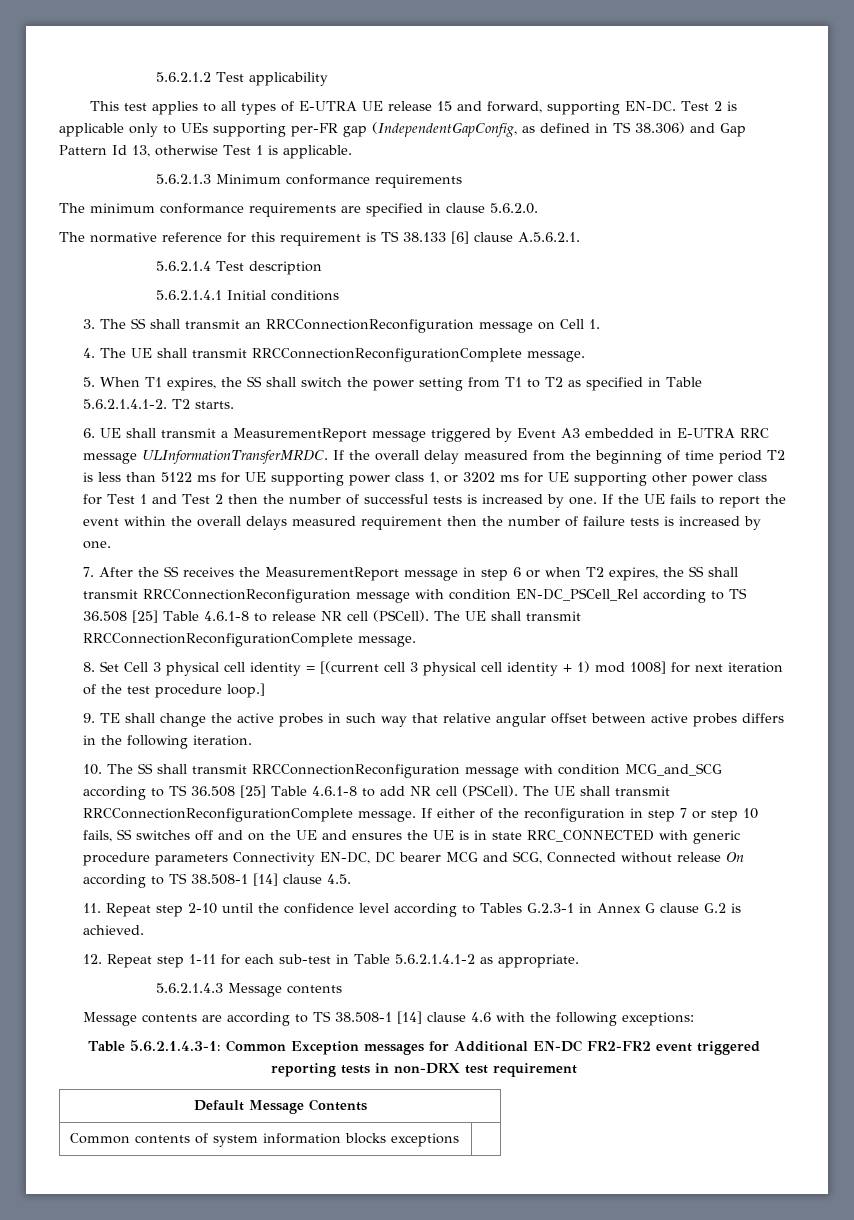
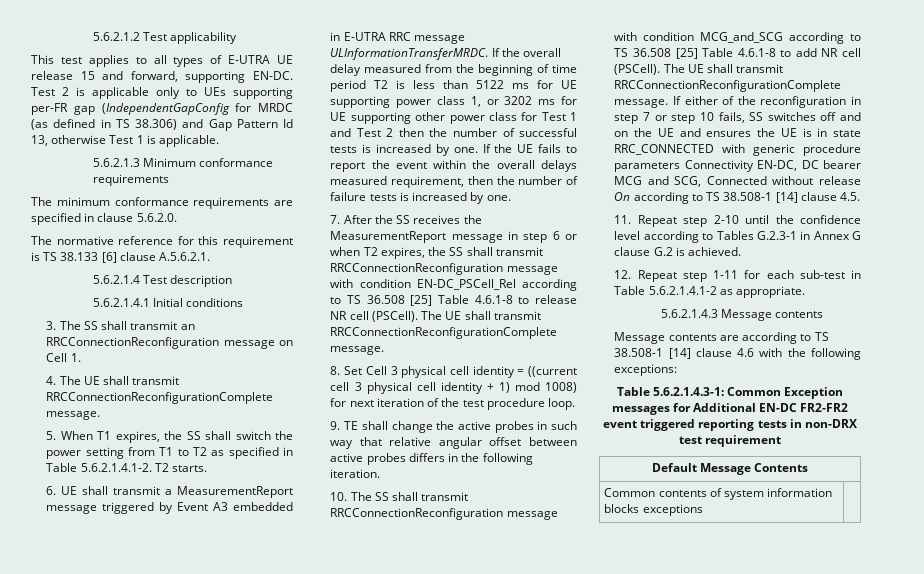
- Test 2 is applicable only to UEs supporting per-FR gap (IndependentGapConfig, as defined in TS 38.306) and Gap Pattern Id 13, otherwise Test 1 is applicable.
+ Test 2 is applicable only to UEs supporting per-FR gap (IndependentGapConfig for MRDC (as defined in TS 38.306) and Gap Pattern Id 13, otherwise Test 1 is applicable.
- If the UE fails to report the event within the overall delays measured requirement then the number of failure tests is increased by one.
+ If the UE fails to report the event within the overall delays measured requirement, then the number of failure tests is increased by one.
- 8. Set Cell 3 physical cell identity = [(current cell 3 physical cell identity + 1) mod 1008] for next iteration of the test procedure loop.]
+ 8. Set Cell 3 physical cell identity = ((current cell 3 physical cell identity + 1) mod 1008) for next iteration of the test procedure loop.

